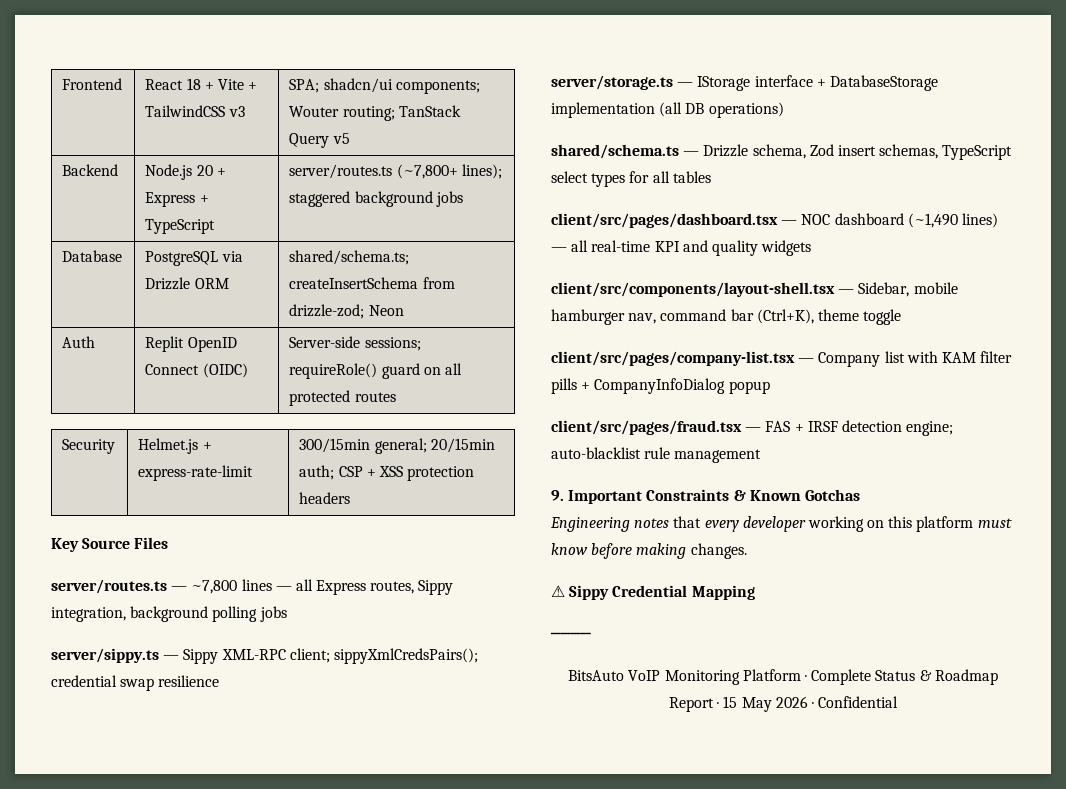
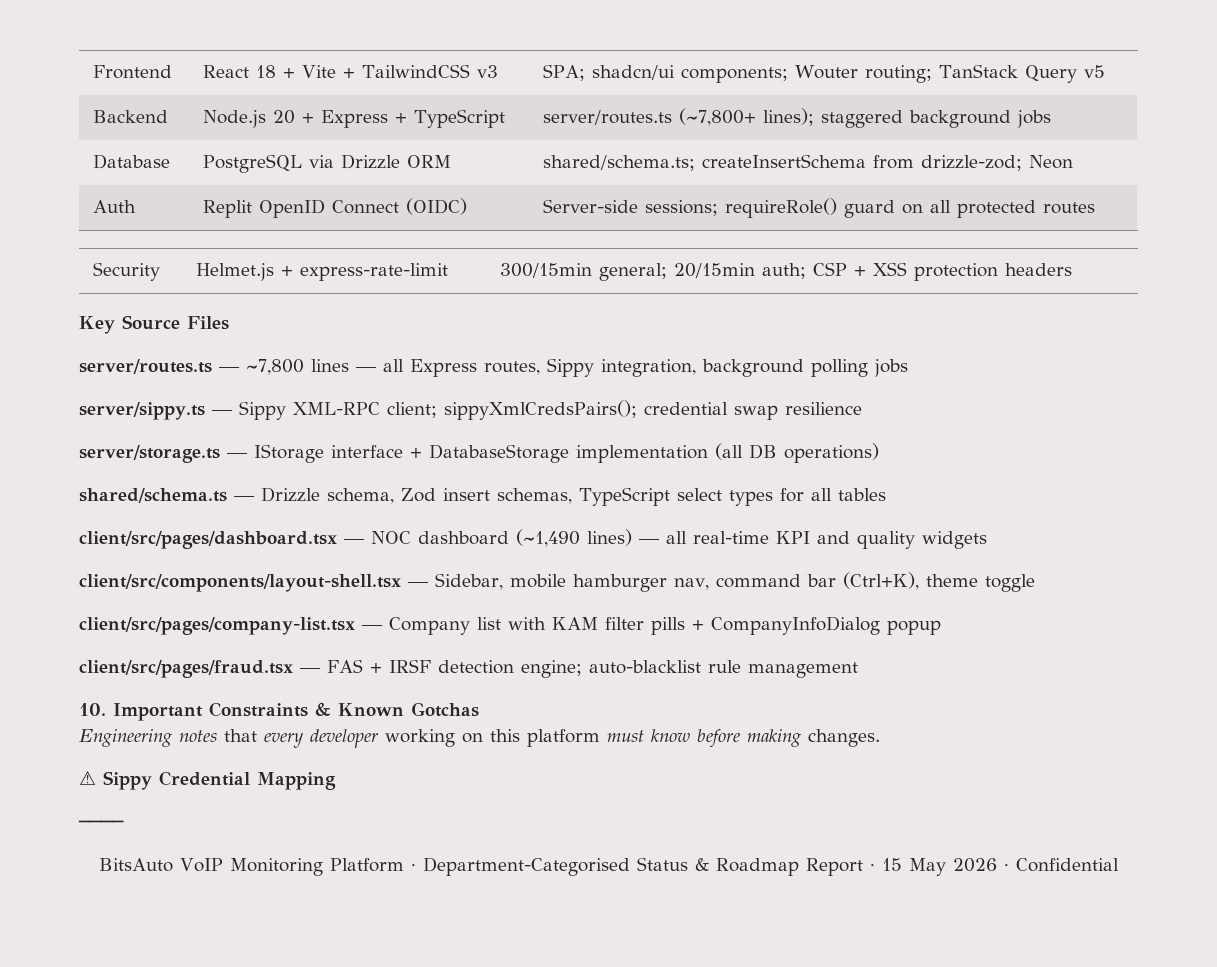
- 9. Important Constraints & Known Gotchas
+ 10. Important Constraints & Known Gotchas
- BitsAuto VoIP Monitoring Platform · Complete Status & Roadmap Report · 15 May 2026 · Confidential
+ BitsAuto VoIP Monitoring Platform · Department-Categorised Status & Roadmap Report · 15 May 2026 · Confidential

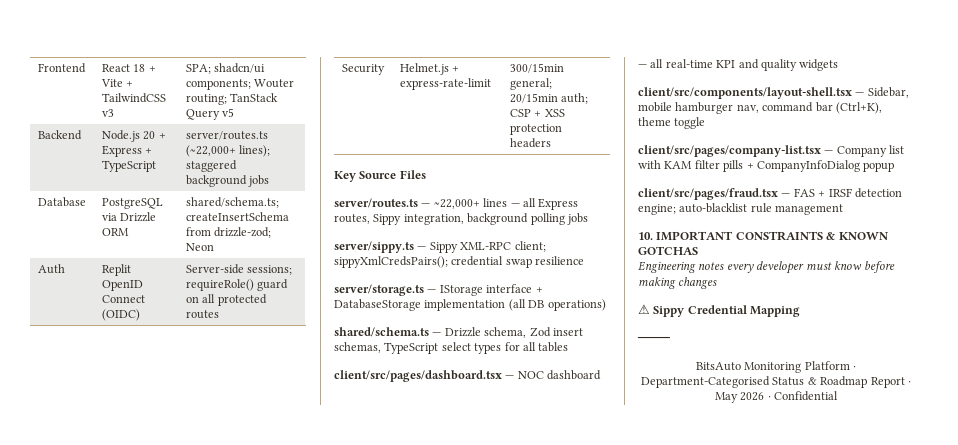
- Backend | Node.js 20 + Express + TypeScript | server/routes.ts (~7,800+ lines); staggered background jobs
+ Backend | Node.js 20 + Express + TypeScript | server/routes.ts (~22,000+ lines); staggered background jobs
- server/routes.ts — ~7,800 lines — all Express routes, Sippy integration, background polling jobs
+ server/routes.ts — ~22,000+ lines — all Express routes, Sippy integration, background polling jobs
- client/src/pages/dashboard.tsx — NOC dashboard (~1,490 lines) — all real-time KPI and quality widgets
+ client/src/pages/dashboard.tsx — NOC dashboard — all real-time KPI and quality widgets
- 10. Important Constraints & Known Gotchas
+ 10. IMPORTANT CONSTRAINTS & KNOWN GOTCHAS
- Engineering notes that every developer working on this platform must know before making changes.
+ Engineering notes every developer must know before making changes
- BitsAuto VoIP Monitoring Platform · Department-Categorised Status & Roadmap Report · 15 May 2026 · Confidential
+ BitsAuto Monitoring Platform · Department-Categorised Status & Roadmap Report · May 2026 · Confidential

